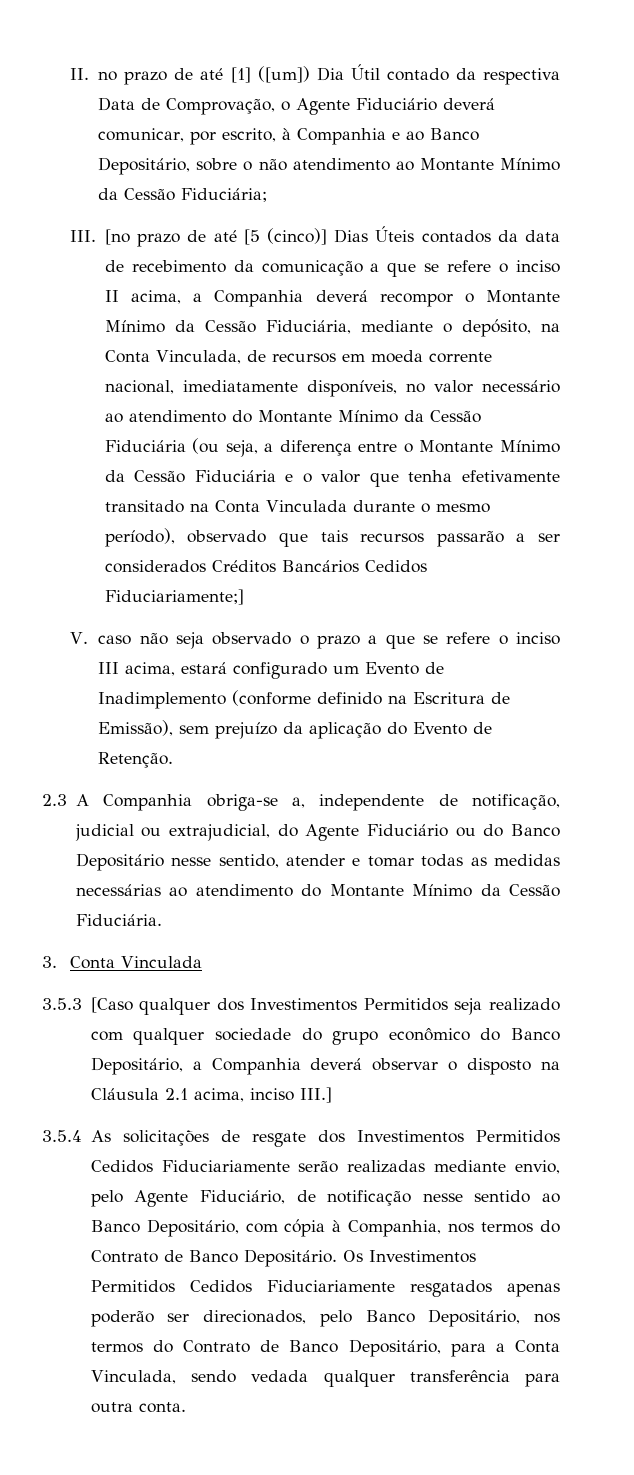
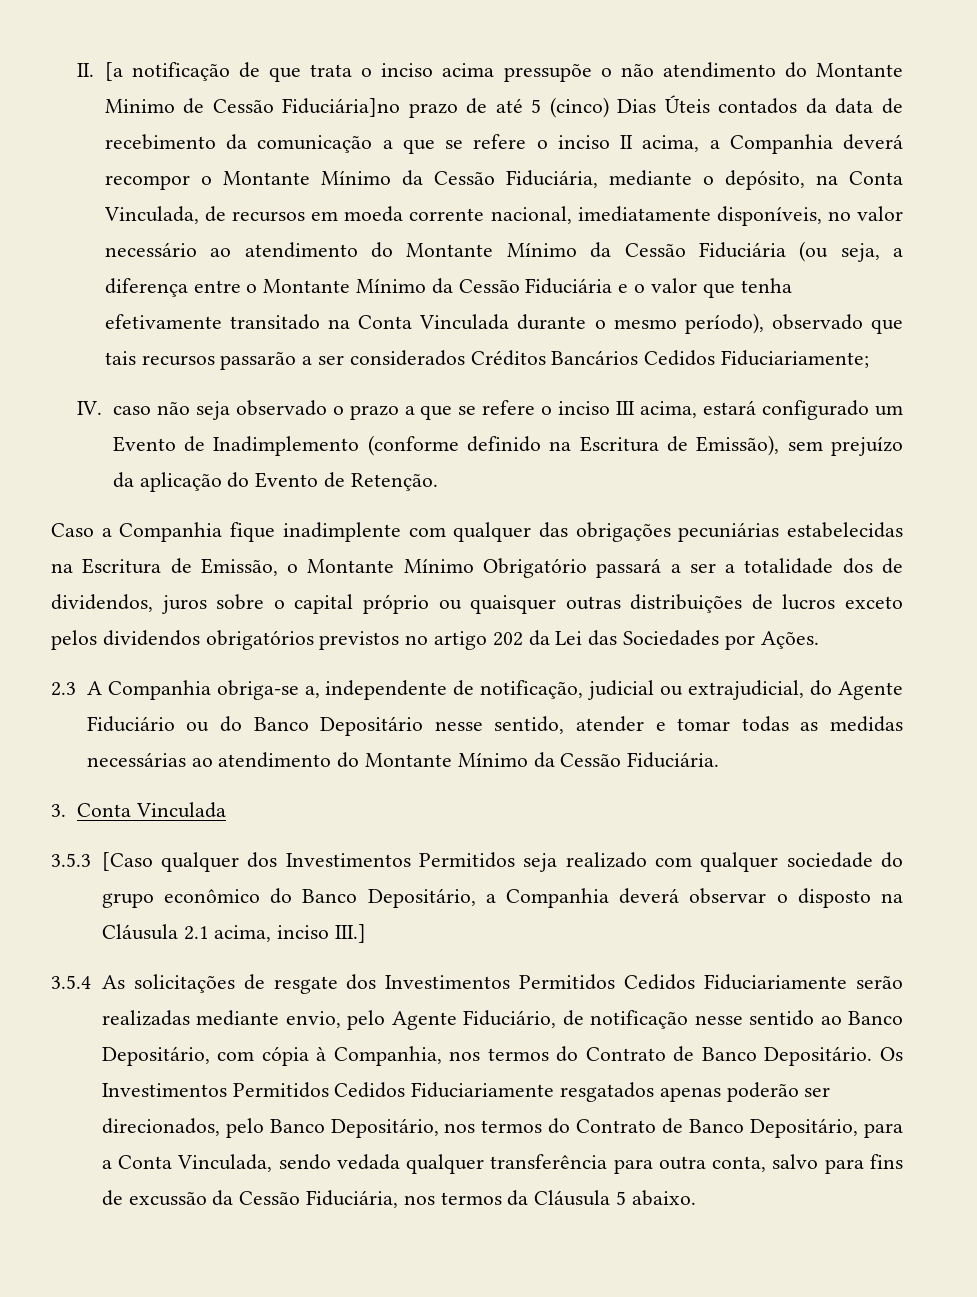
- II. no prazo de até [1] ([um]) Dia Útil contado da respectiva Data de Comprovação, o Agente Fiduciário deverá comunicar, por escrito, à Companhia e ao Banco Depositário, sobre o não atendimento ao Montante Mínimo da Cessão Fiduciária;
- III. [no prazo de até [5 (cinco)] Dias Úteis contados da data de recebimento da comunicação a que se refere o inciso II acima, a Companhia deverá recompor o Montante Mínimo da Cessão Fiduciária, mediante o depósito, na Conta Vinculada, de recursos em moeda corrente nacional, imediatamente disponíveis, no valor necessário ao atendimento do Montante Mínimo da Cessão Fiduciária (ou seja, a diferença entre o Montante Mínimo da Cessão Fiduciária e o valor que tenha efetivamente transitado na Conta Vinculada durante o mesmo período), observado que tais recursos passarão a ser considerados Créditos Bancários Cedidos Fiduciariamente;]
- V. caso não seja observado o prazo a que se refere o inciso III acima, estará configurado um Evento de Inadimplemento (conforme definido na Escritura de Emissão), sem prejuízo da aplicação do Evento de Retenção.
+ II. [a notificação de que trata o inciso acima pressupõe o não atendimento do Montante Minimo de Cessão Fiduciária]no prazo de até 5 (cinco) Dias Úteis contados da data de recebimento da comunicação a que se refere o inciso II acima, a Companhia deverá recompor o Montante Mínimo da Cessão Fiduciária, mediante o depósito, na Conta Vinculada, de recursos em moeda corrente nacional, imediatamente disponíveis, no valor necessário ao atendimento do Montante Mínimo da Cessão Fiduciária (ou seja, a diferença entre o Montante Mínimo da Cessão Fiduciária e o valor que tenha efetivamente transitado na Conta Vinculada durante o mesmo período), observado que tais recursos passarão a ser considerados Créditos Bancários Cedidos Fiduciariamente;
+ IV. caso não seja observado o prazo a que se refere o inciso III acima, estará configurado um Evento de Inadimplemento (conforme definido na Escritura de Emissão), sem prejuízo da aplicação do Evento de Retenção.
+ Caso a Companhia fique inadimplente com qualquer das obrigações pecuniárias estabelecidas na Escritura de Emissão, o Montante Mínimo Obrigatório passará a ser a totalidade dos de dividendos, juros sobre o capital próprio ou quaisquer outras distribuições de lucros exceto pelos dividendos obrigatórios previstos no artigo 202 da Lei das Sociedades por Ações.
- Os Investimentos Permitidos Cedidos Fiduciariamente resgatados apenas poderão ser direcionados, pelo Banco Depositário, nos termos do Contrato de Banco Depositário, para a Conta Vinculada, sendo vedada qualquer transferência para outra conta.
+ Os Investimentos Permitidos Cedidos Fiduciariamente resgatados apenas poderão ser direcionados, pelo Banco Depositário, nos termos do Contrato de Banco Depositário, para a Conta Vinculada, sendo vedada qualquer transferência para outra conta, salvo para fins de excussão da Cessão Fiduciária, nos termos da Cláusula 5 abaixo.

